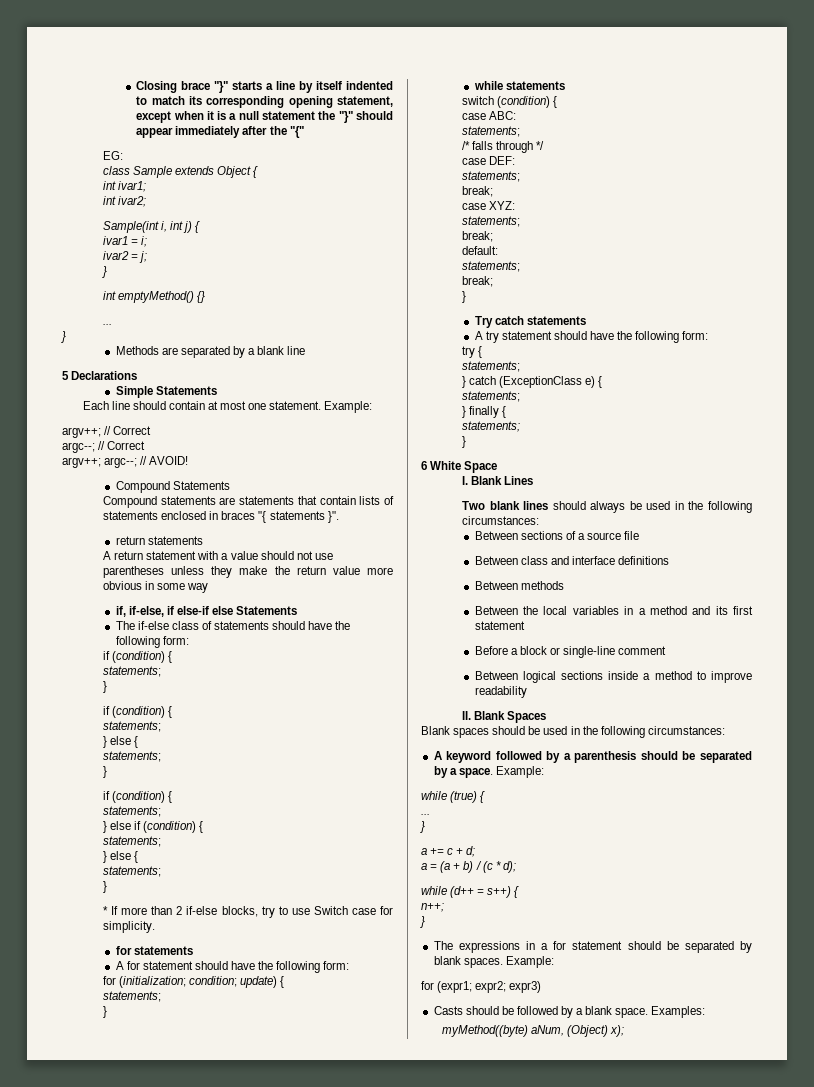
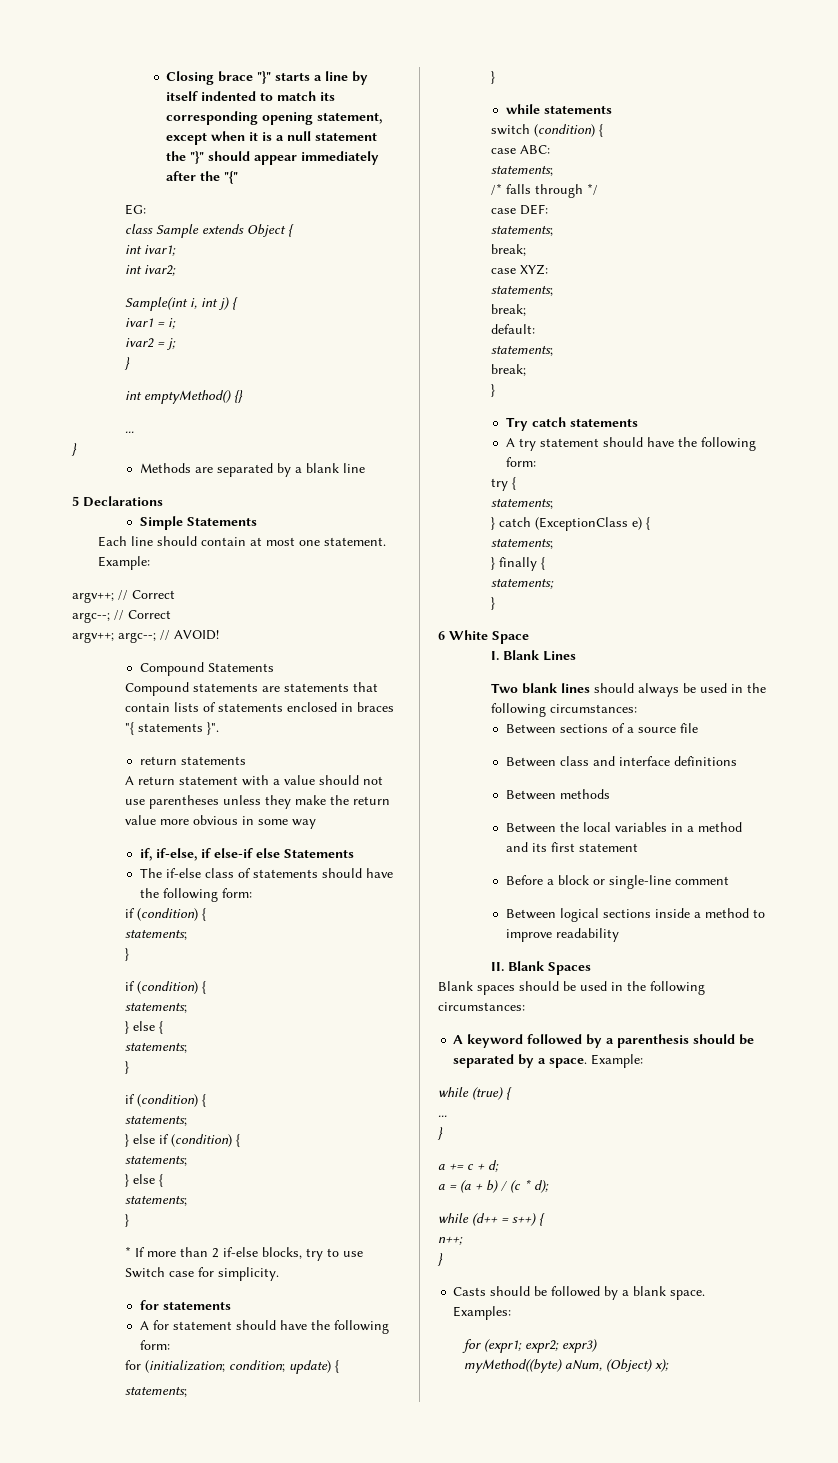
- The expressions in a for statement should be separated by blank spaces. Example:
- for (expr1; expr2; expr3)
+ for (expr1; expr2; expr3)

